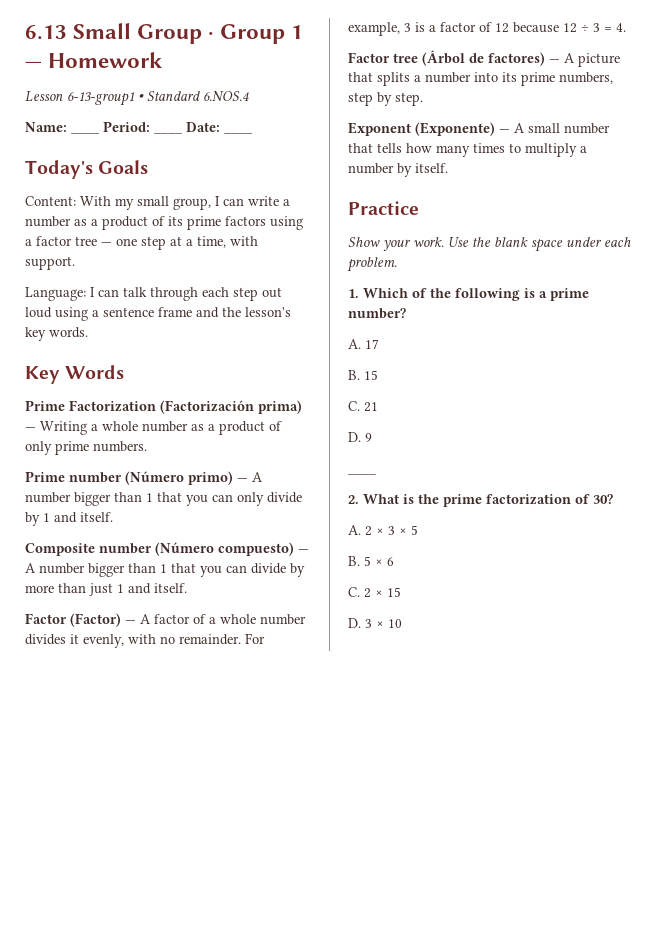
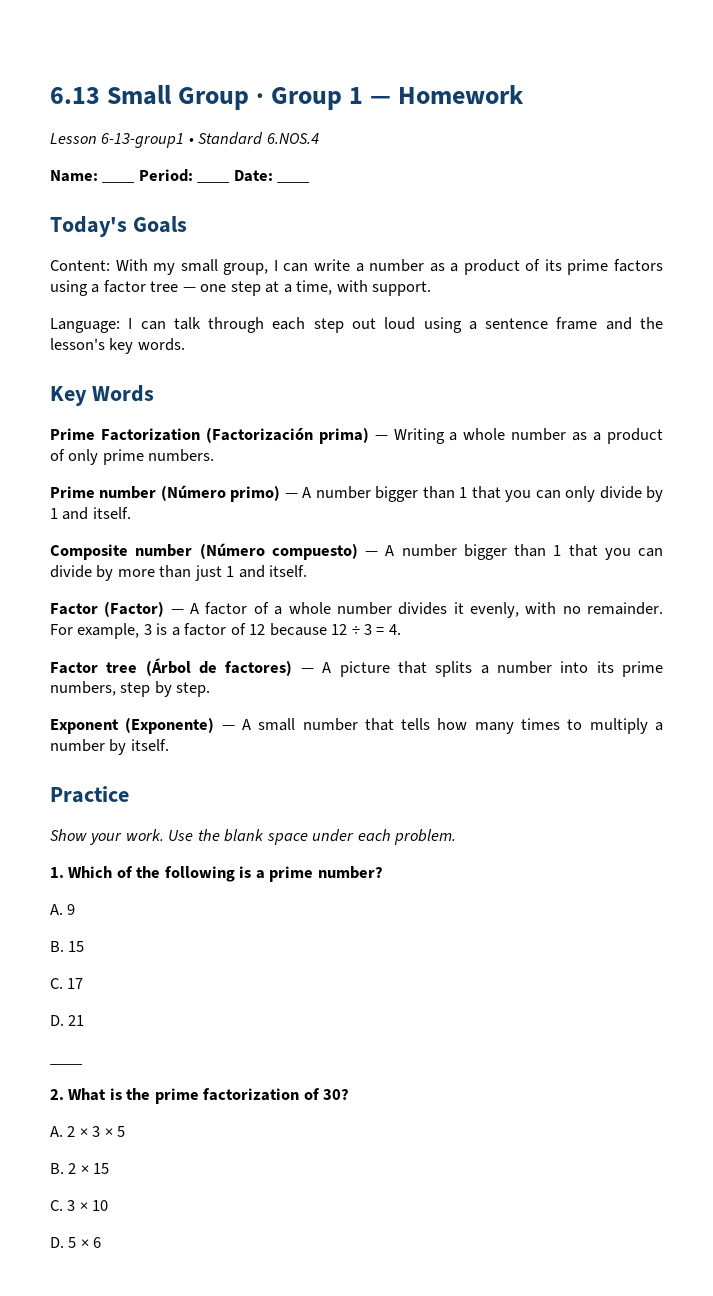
- A. 17
+ A. 9
- C. 21
- D. 9
+ C. 17
+ D. 21
- B. 5 × 6
- C. 2 × 15
+ B. 2 × 15
- D. 3 × 10
+ C. 3 × 10
+ D. 5 × 6

